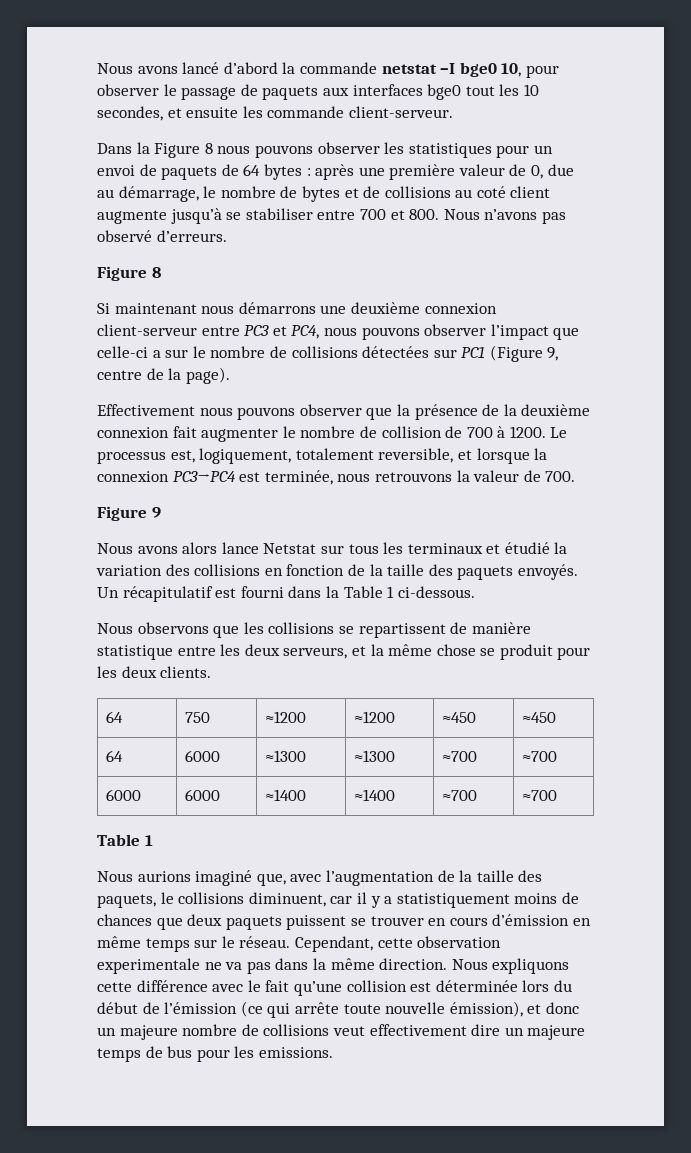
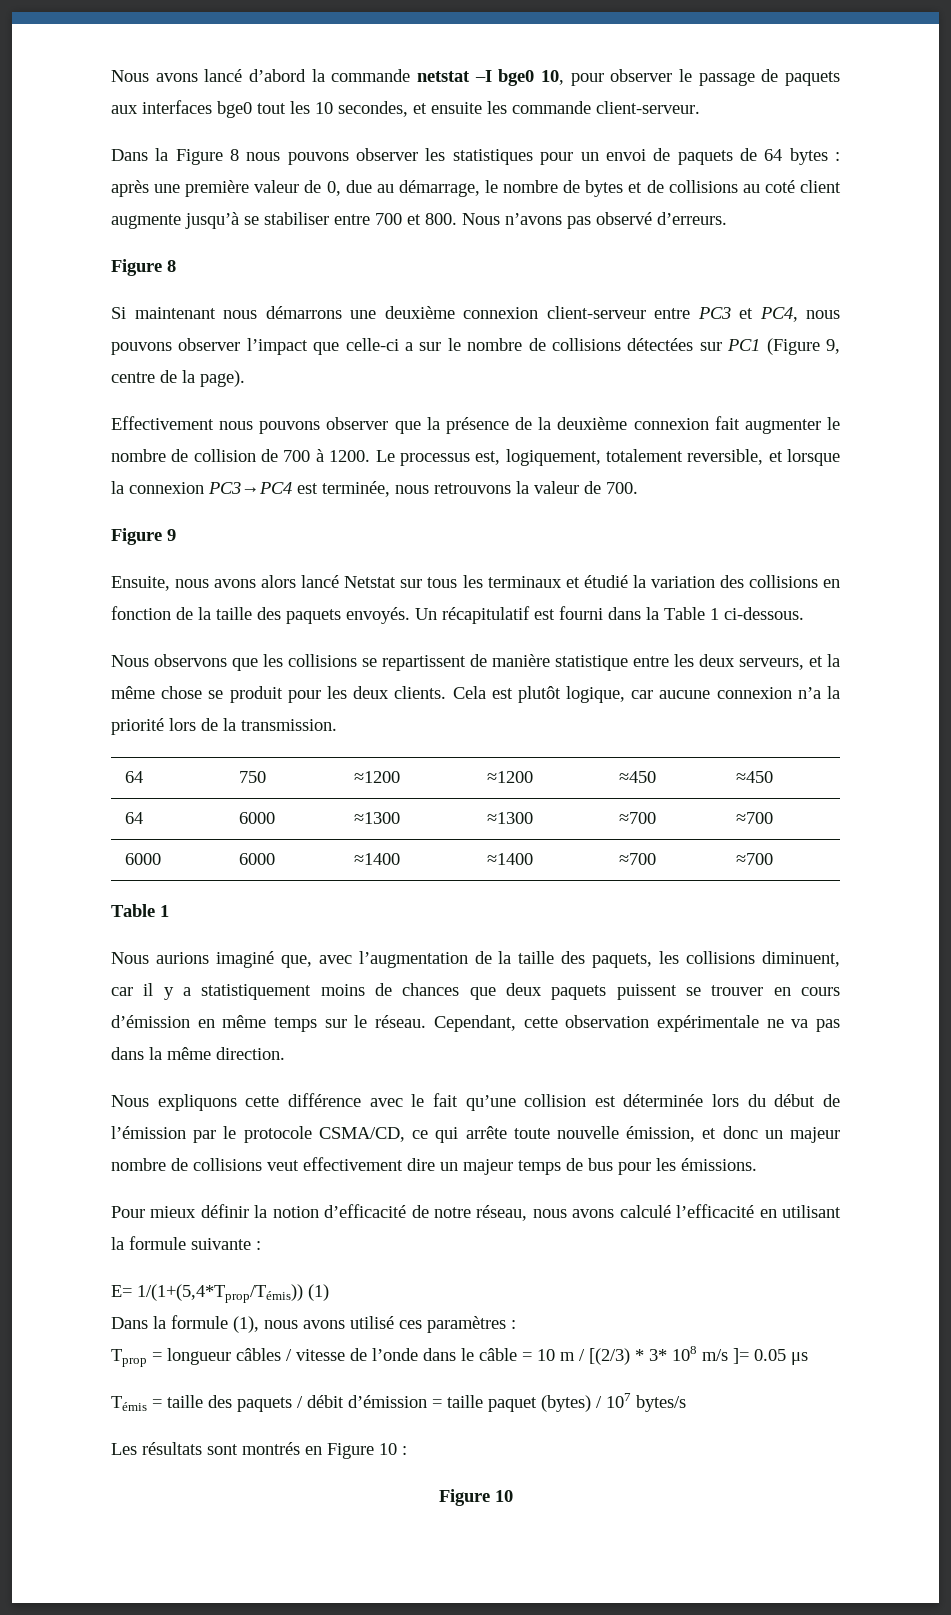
- Nous avons alors lance Netstat sur tous les terminaux et étudié la variation des collisions en fonction de la taille des paquets envoyés.
+ Ensuite, nous avons alors lancé Netstat sur tous les terminaux et étudié la variation des collisions en fonction de la taille des paquets envoyés.
+ Cela est plutôt logique, car aucune connexion n’a la priorité lors de la transmission.
- Nous aurions imaginé que, avec l’augmentation de la taille des paquets, le collisions diminuent, car il y a statistiquement moins de chances que deux paquets puissent se trouver en cours d’émission en même temps sur le réseau.
+ Nous aurions imaginé que, avec l’augmentation de la taille des paquets, les collisions diminuent, car il y a statistiquement moins de chances que deux paquets puissent se trouver en cours d’émission en même temps sur le réseau.
- Cependant, cette observation experimentale ne va pas dans la même direction. Nous expliquons cette différence avec le fait qu’une collision est déterminée lors du début de l’émission (ce qui arrête toute nouvelle émission), et donc un majeure nombre de collisions veut effectivement dire un majeure temps de bus pour les emissions.
+ Cependant, cette observation expérimentale ne va pas dans la même direction.
+ Nous expliquons cette différence avec le fait qu’une collision est déterminée lors du début de l’émission par le protocole CSMA/CD, ce qui arrête toute nouvelle émission, et donc un majeur nombre de collisions veut effectivement dire un majeur temps de bus pour les émissions.
+ Pour mieux définir la notion d’efficacité de notre réseau, nous avons calculé l’efficacité en utilisant la formule suivante :
+ E= 1/(1+(5,4*Tprop/Témis)) (1)
+ Dans la formule (1), nous avons utilisé ces paramètres :
+ Tprop = longueur câbles / vitesse de l’onde dans le câble = 10 m / [(2/3) * 3* 108 m/s ]= 0.05 μs
+ Témis = taille des paquets / débit d’émission = taille paquet (bytes) / 107 bytes/s
+ Les résultats sont montrés en Figure 10 :
+ Figure 10

